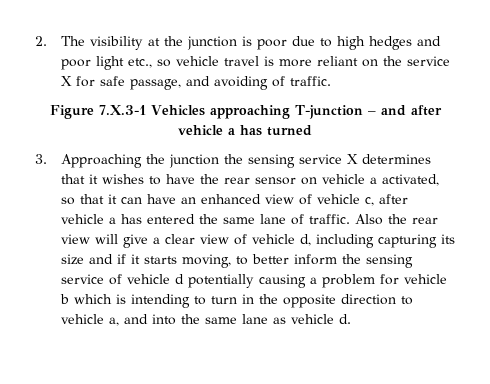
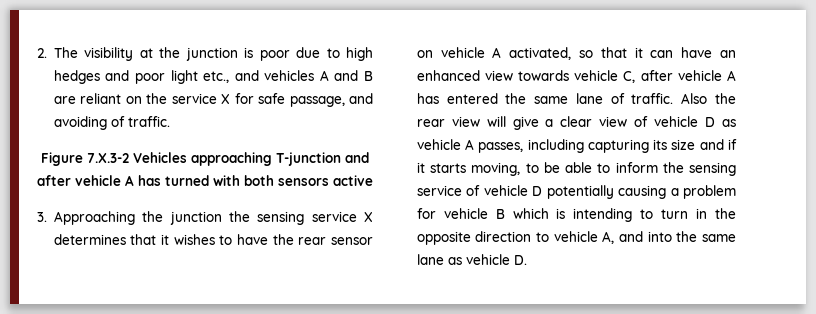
- 2. The visibility at the junction is poor due to high hedges and poor light etc., so vehicle travel is more reliant on the service X for safe passage, and avoiding of traffic.
+ 2. The visibility at the junction is poor due to high hedges and poor light etc., and vehicles A and B are reliant on the service X for safe passage, and avoiding of traffic.
- Figure 7.X.3-1 Vehicles approaching T-junction – and after vehicle a has turned
+ Figure 7.X.3-2 Vehicles approaching T-junction and after vehicle A has turned with both sensors active
- 3. Approaching the junction the sensing service X determines that it wishes to have the rear sensor on vehicle a activated, so that it can have an enhanced view of vehicle c, after vehicle a has entered the same lane of traffic.
+ 3. Approaching the junction the sensing service X determines that it wishes to have the rear sensor on vehicle A activated, so that it can have an enhanced view towards vehicle C, after vehicle A has entered the same lane of traffic.
- Also the rear view will give a clear view of vehicle d, including capturing its size and if it starts moving, to better inform the sensing service of vehicle d potentially causing a problem for vehicle b which is intending to turn in the opposite direction to vehicle a, and into the same lane as vehicle d.
+ Also the rear view will give a clear view of vehicle D as vehicle A passes, including capturing its size and if it starts moving, to be able to inform the sensing service of vehicle D potentially causing a problem for vehicle B which is intending to turn in the opposite direction to vehicle A, and into the same lane as vehicle D.

